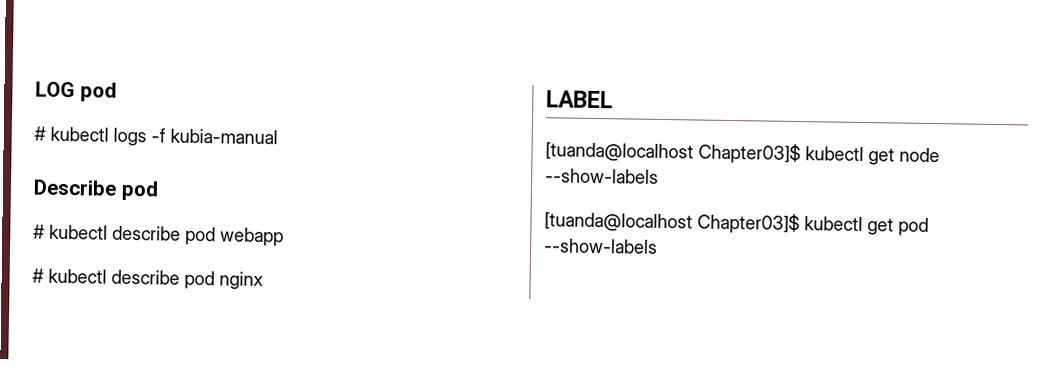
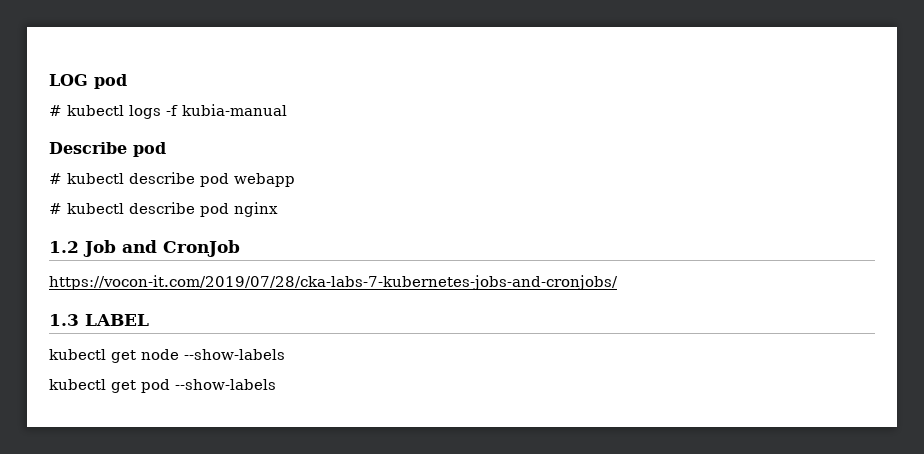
- LABEL
+ 1.2 Job and CronJob
+ https://vocon-it.com/2019/07/28/cka-labs-7-kubernetes-jobs-and-cronjobs/
+ 1.3 LABEL
- [tuanda@localhost Chapter03]$ kubectl get node --show-labels
+ kubectl get node --show-labels
- [tuanda@localhost Chapter03]$ kubectl get pod --show-labels
+ kubectl get pod --show-labels

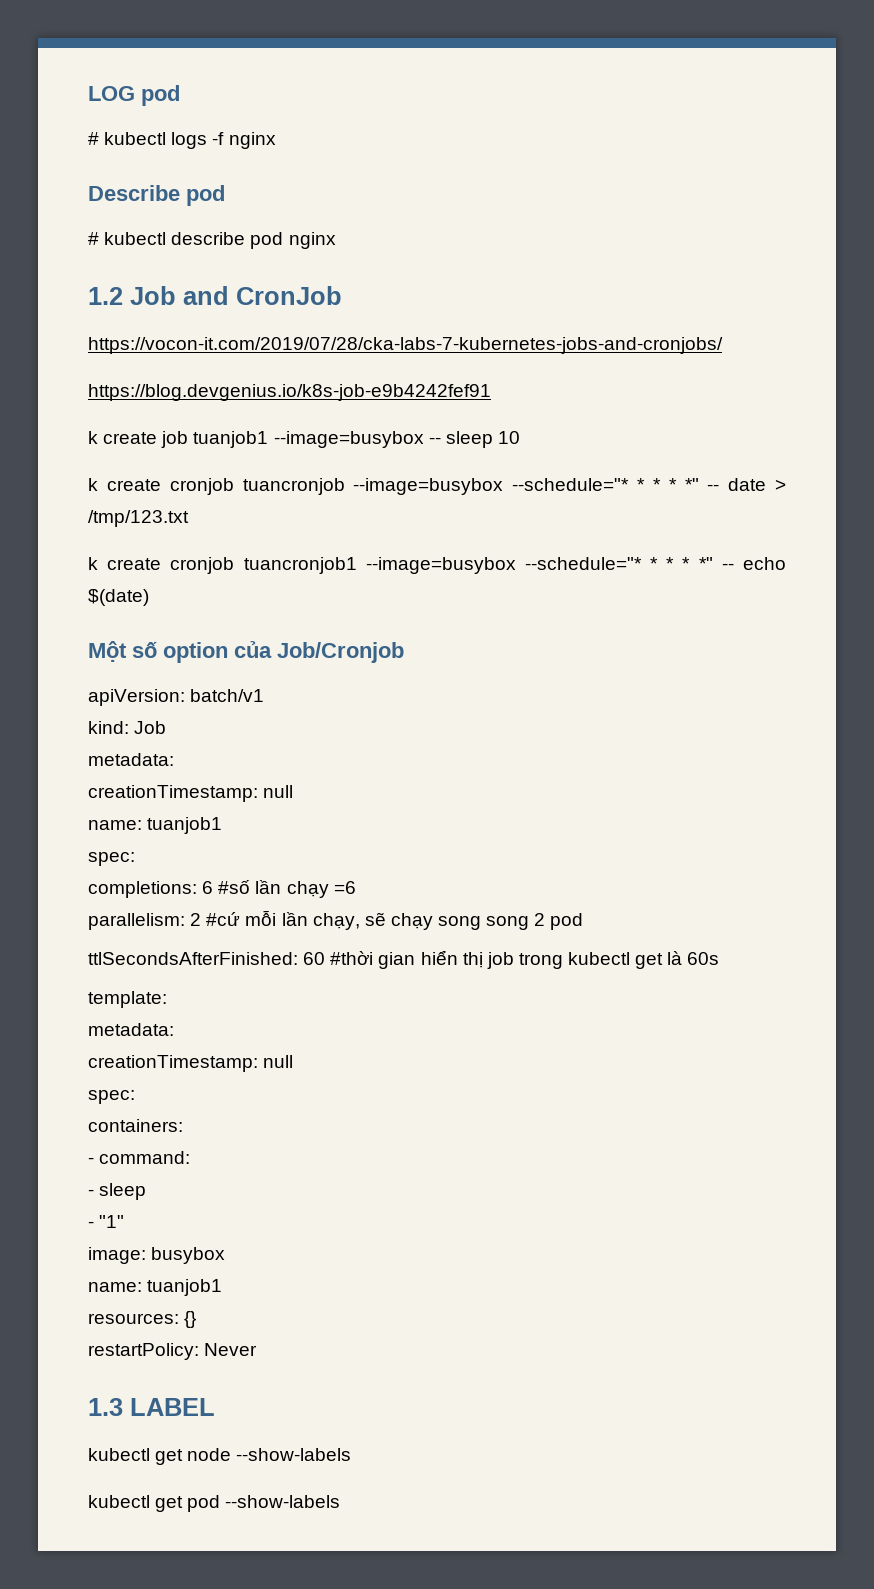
- # kubectl logs -f kubia-manual
+ # kubectl logs -f nginx
- # kubectl describe pod webapp
+ https://blog.devgenius.io/k8s-job-e9b4242fef91
+ k create job tuanjob1 --image=busybox -- sleep 10
+ k create cronjob tuancronjob --image=busybox --schedule="* * * * *" -- date > /tmp/123.txt
+ k create cronjob tuancronjob1 --image=busybox --schedule="* * * * *" -- echo $(date)
+ Một số option của Job/Cronjob
+ apiVersion: batch/v1
+ kind: Job
+ metadata:
+ creationTimestamp: null
+ name: tuanjob1
+ spec:
+ completions: 6 #số lần chạy =6
+ parallelism: 2 #cứ mỗi lần chạy, sẽ chạy song song 2 pod
+ ttlSecondsAfterFinished: 60 #thời gian hiển thị job trong kubectl get là 60s
+ template:
+ metadata:
+ creationTimestamp: null
+ spec:
+ containers:
+ - command:
+ - sleep
+ - "1"
+ image: busybox
+ name: tuanjob1
+ resources: {}
+ restartPolicy: Never

